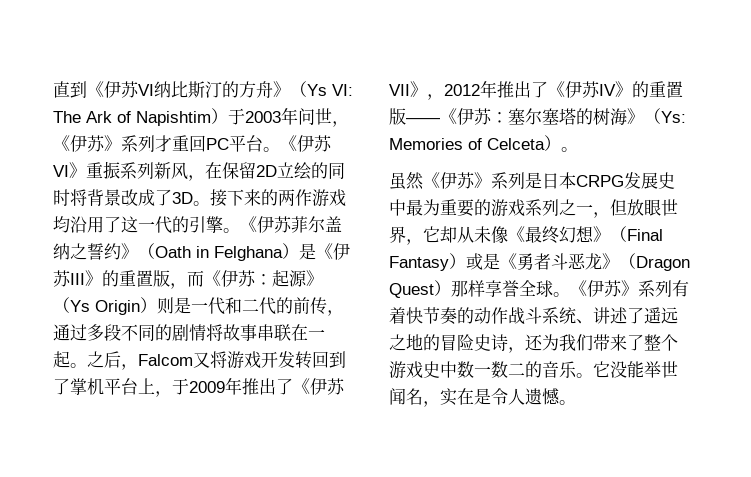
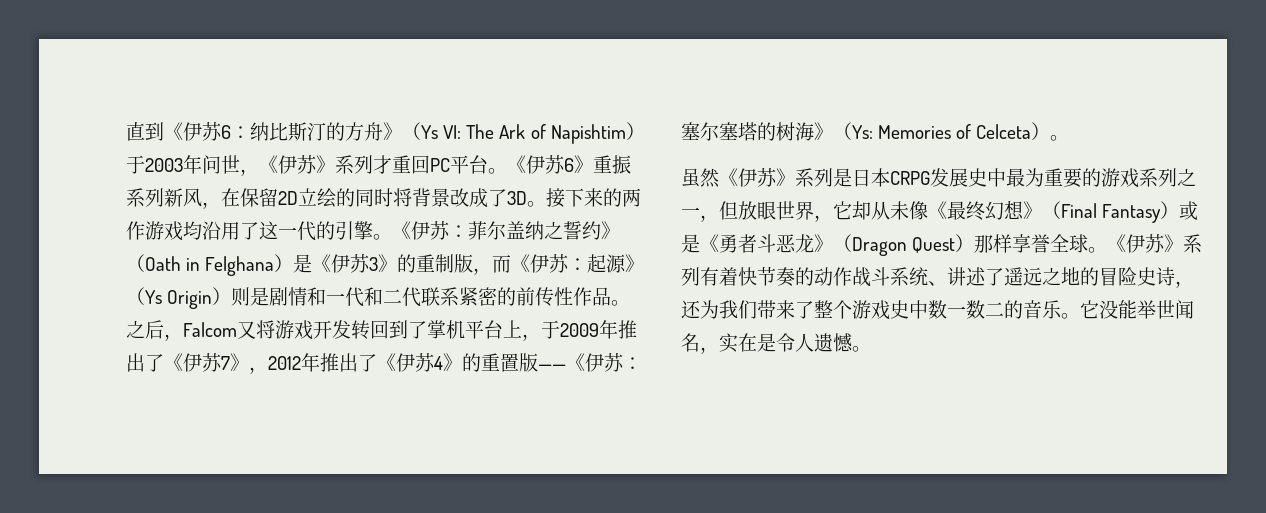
- 直到《伊苏VI纳比斯汀的方舟》（Ys VI: The Ark of Napishtim）于2003年问世，《伊苏》系列才重回PC平台。
+ 直到《伊苏6：纳比斯汀的方舟》（Ys VI: The Ark of Napishtim）于2003年问世，《伊苏》系列才重回PC平台。
- 《伊苏VI》重振系列新风，在保留2D立绘的同时将背景改成了3D。
+ 《伊苏6》重振系列新风，在保留2D立绘的同时将背景改成了3D。
- 《伊苏菲尔盖纳之誓约》（Oath in Felghana）是《伊苏III》的重置版，而《伊苏：起源》（Ys Origin）则是一代和二代的前传，通过多段不同的剧情将故事串联在一起。
+ 《伊苏：菲尔盖纳之誓约》（Oath in Felghana）是《伊苏3》的重制版，而《伊苏：起源》（Ys Origin）则是剧情和一代和二代联系紧密的前传性作品。
- 之后，Falcom又将游戏开发转回到了掌机平台上，于2009年推出了《伊苏VII》，2012年推出了《伊苏IV》的重置版——《伊苏：塞尔塞塔的树海》（Ys: Memories of Celceta）。
+ 之后，Falcom又将游戏开发转回到了掌机平台上，于2009年推出了《伊苏7》，2012年推出了《伊苏4》的重置版——《伊苏：塞尔塞塔的树海》（Ys: Memories of Celceta）。

